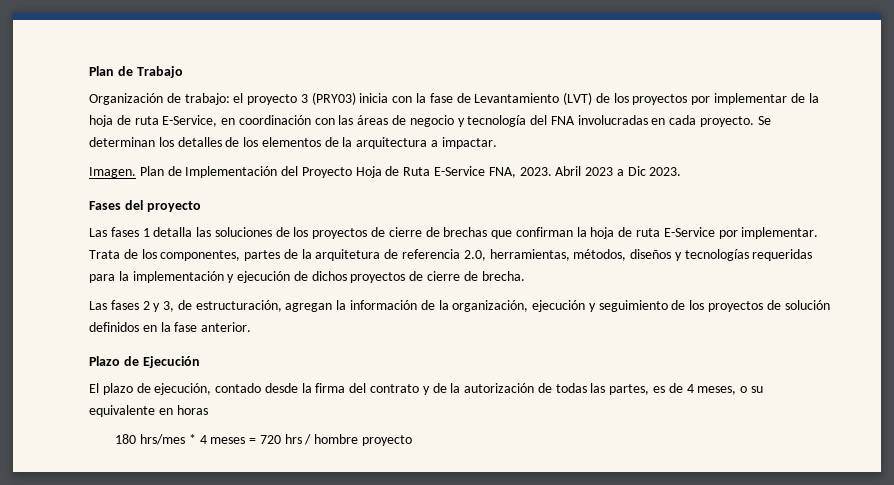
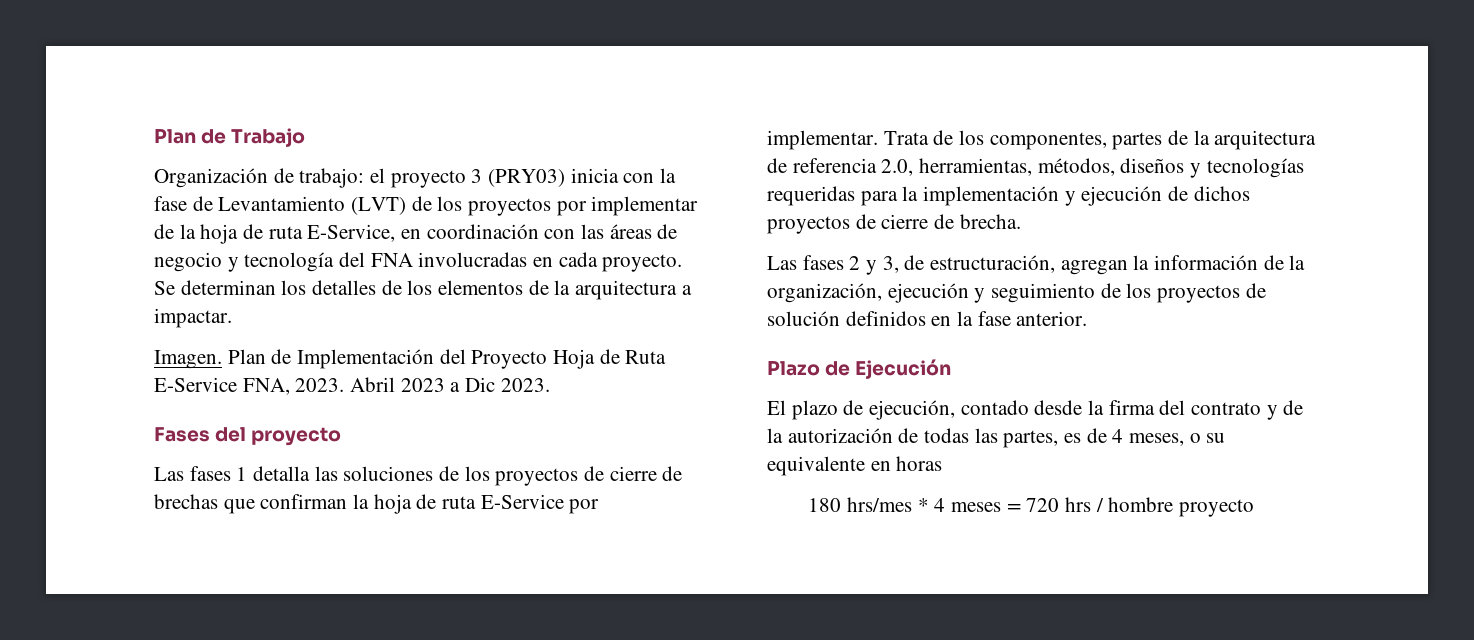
- Trata de los componentes, partes de la arquitetura de referencia 2.0, herramientas, métodos, diseños y tecnologías requeridas para la implementación y ejecución de dichos proyectos de cierre de brecha.
+ Trata de los componentes, partes de la arquitectura de referencia 2.0, herramientas, métodos, diseños y tecnologías requeridas para la implementación y ejecución de dichos proyectos de cierre de brecha.

